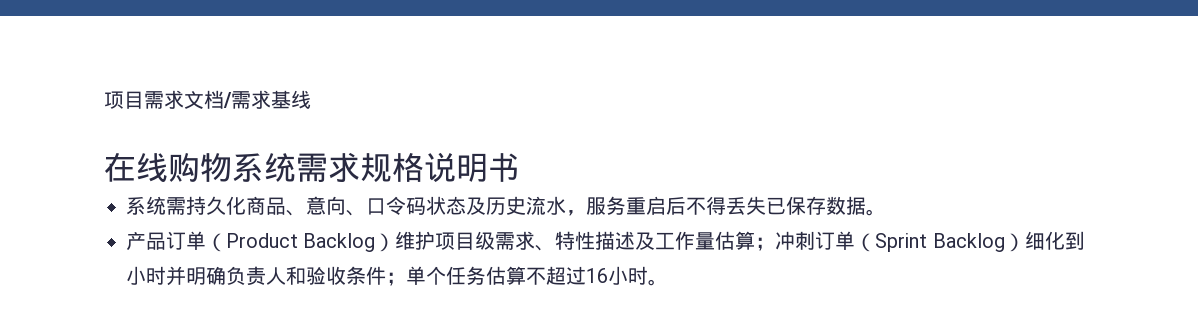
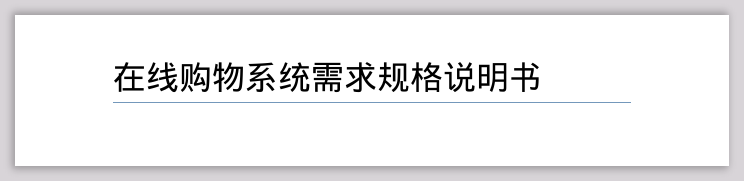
- 项目需求文档/需求基线
- 系统需持久化商品、意向、口令码状态及历史流水，服务重启后不得丢失已保存数据。
- 产品订单（Product Backlog）维护项目级需求、特性描述及工作量估算；冲刺订单（Sprint Backlog）细化到小时并明确负责人和验收条件；单个任务估算不超过16小时。

